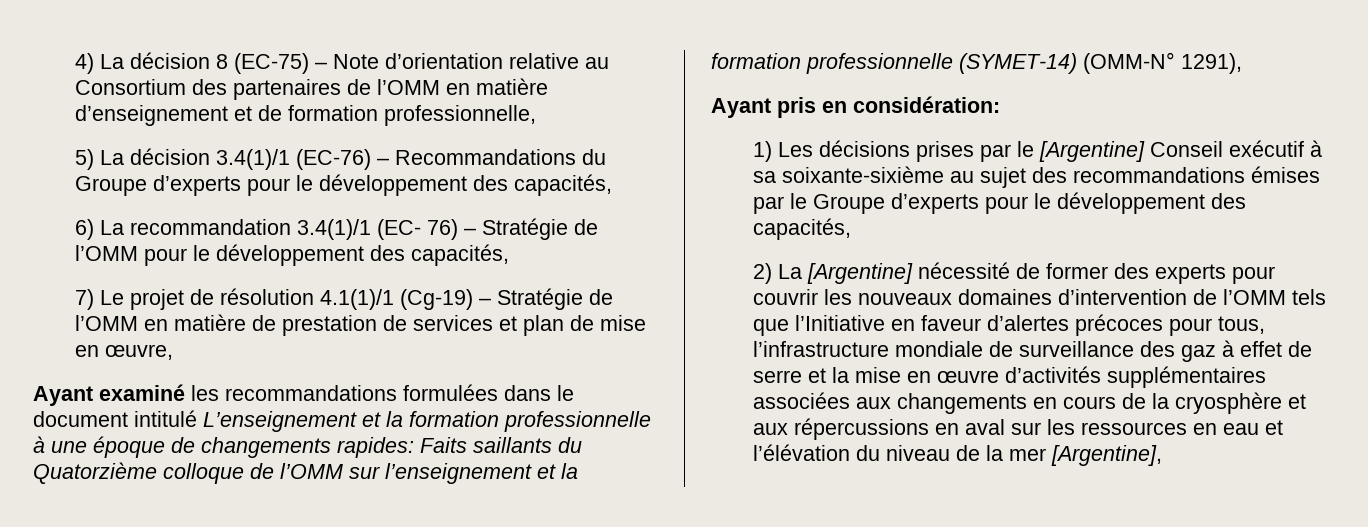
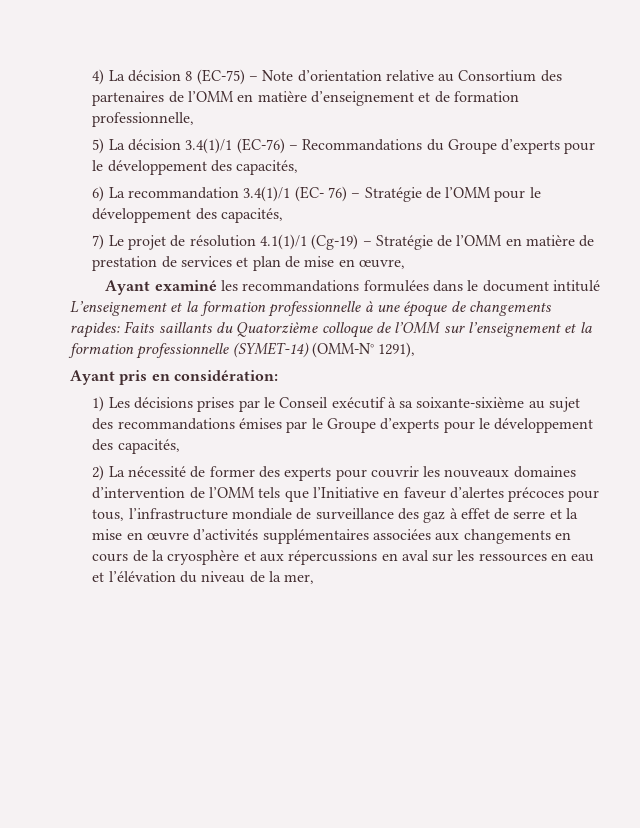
- 1) Les décisions prises par le [Argentine] Conseil exécutif à sa soixante-sixième au sujet des recommandations émises par le Groupe d’experts pour le développement des capacités,
+ 1) Les décisions prises par le Conseil exécutif à sa soixante-sixième au sujet des recommandations émises par le Groupe d’experts pour le développement des capacités,
- 2) La [Argentine] nécessité de former des experts pour couvrir les nouveaux domaines d’intervention de l’OMM tels que l’Initiative en faveur d’alertes précoces pour tous, l’infrastructure mondiale de surveillance des gaz à effet de serre et la mise en œuvre d’activités supplémentaires associées aux changements en cours de la cryosphère et aux répercussions en aval sur les ressources en eau et l’élévation du niveau de la mer [Argentine],
+ 2) La nécessité de former des experts pour couvrir les nouveaux domaines d’intervention de l’OMM tels que l’Initiative en faveur d’alertes précoces pour tous, l’infrastructure mondiale de surveillance des gaz à effet de serre et la mise en œuvre d’activités supplémentaires associées aux changements en cours de la cryosphère et aux répercussions en aval sur les ressources en eau et l’élévation du niveau de la mer,

